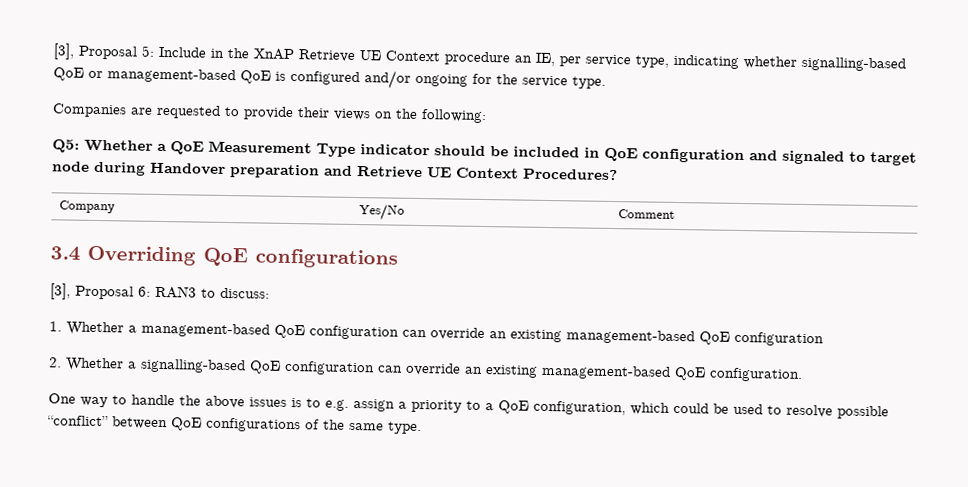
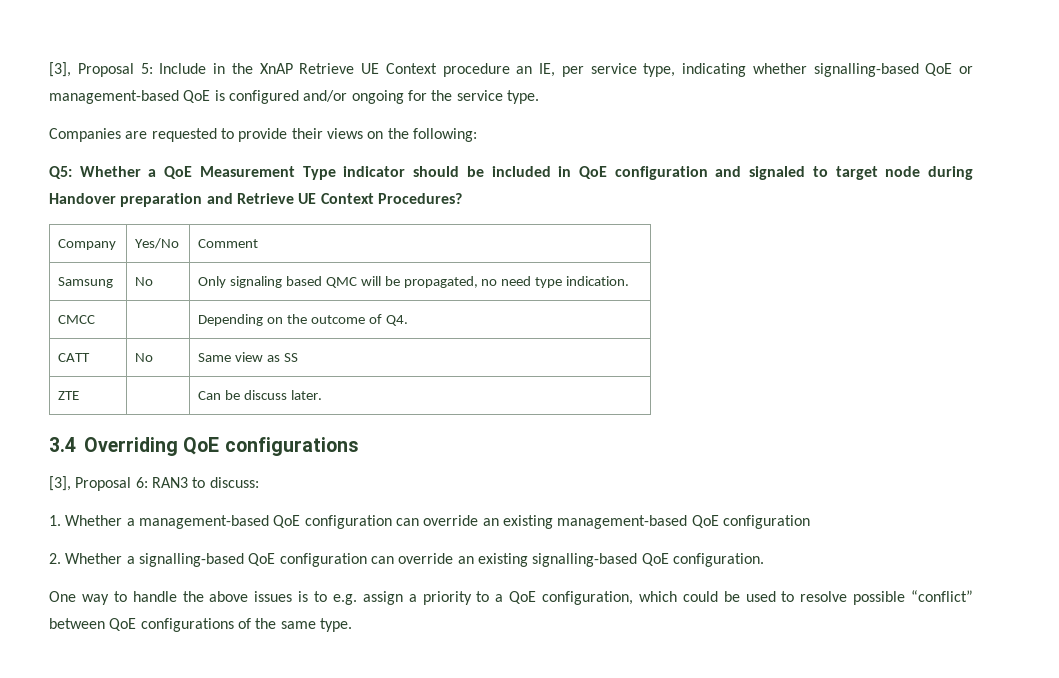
+ Samsung | No | Only signaling based QMC will be propagated, no need type indication.
+ CMCC | | Depending on the outcome of Q4.
+ CATT | No | Same view as SS
+ ZTE | | Can be discuss later.
- 2. Whether a signalling-based QoE configuration can override an existing management-based QoE configuration.
+ 2. Whether a signalling-based QoE configuration can override an existing signalling-based QoE configuration.

